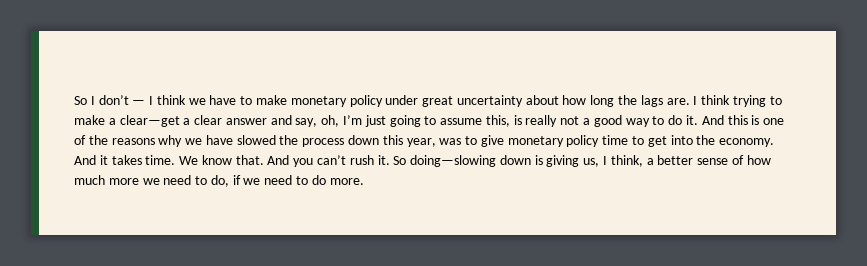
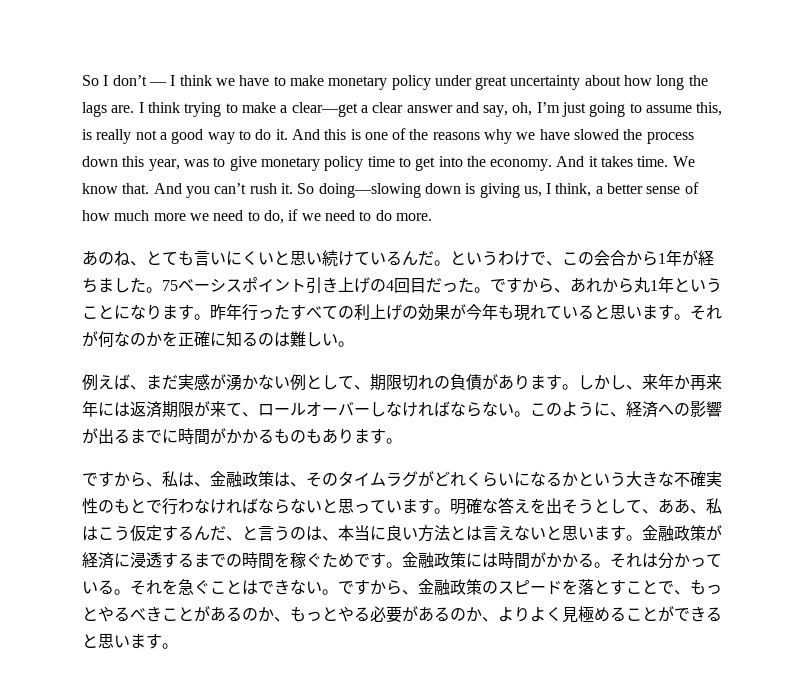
+ あのね、とても言いにくいと思い続けているんだ。というわけで、この会合から1年が経ちました。75ベーシスポイント引き上げの4回目だった。ですから、あれから丸1年ということになります。昨年行ったすべての利上げの効果が今年も現れていると思います。それが何なのかを正確に知るのは難しい。
+ 例えば、まだ実感が湧かない例として、期限切れの負債があります。しかし、来年か再来年には返済期限が来て、ロールオーバーしなければならない。このように、経済への影響が出るまでに時間がかかるものもあります。
+ ですから、私は、金融政策は、そのタイムラグがどれくらいになるかという大きな不確実性のもとで行わなければならないと思っています。明確な答えを出そうとして、ああ、私はこう仮定するんだ、と言うのは、本当に良い方法とは言えないと思います。金融政策が経済に浸透するまでの時間を稼ぐためです。金融政策には時間がかかる。それは分かっている。それを急ぐことはできない。ですから、金融政策のスピードを落とすことで、もっとやるべきことがあるのか、もっとやる必要があるのか、よりよく見極めることができると思います。

